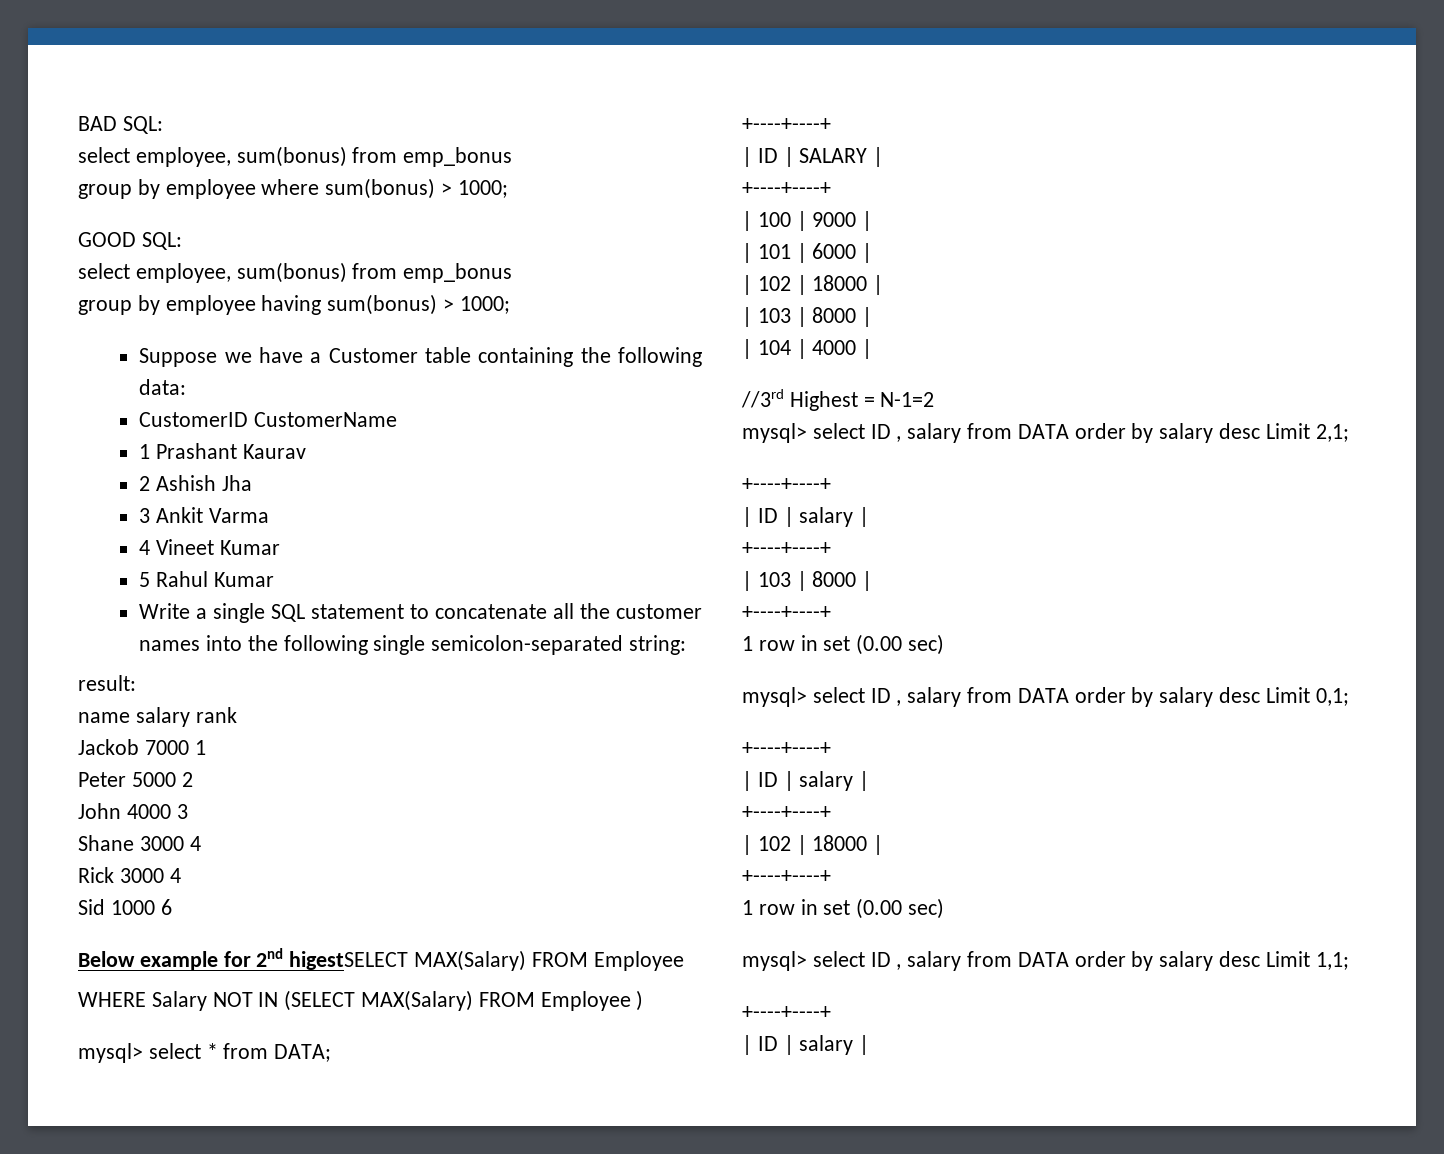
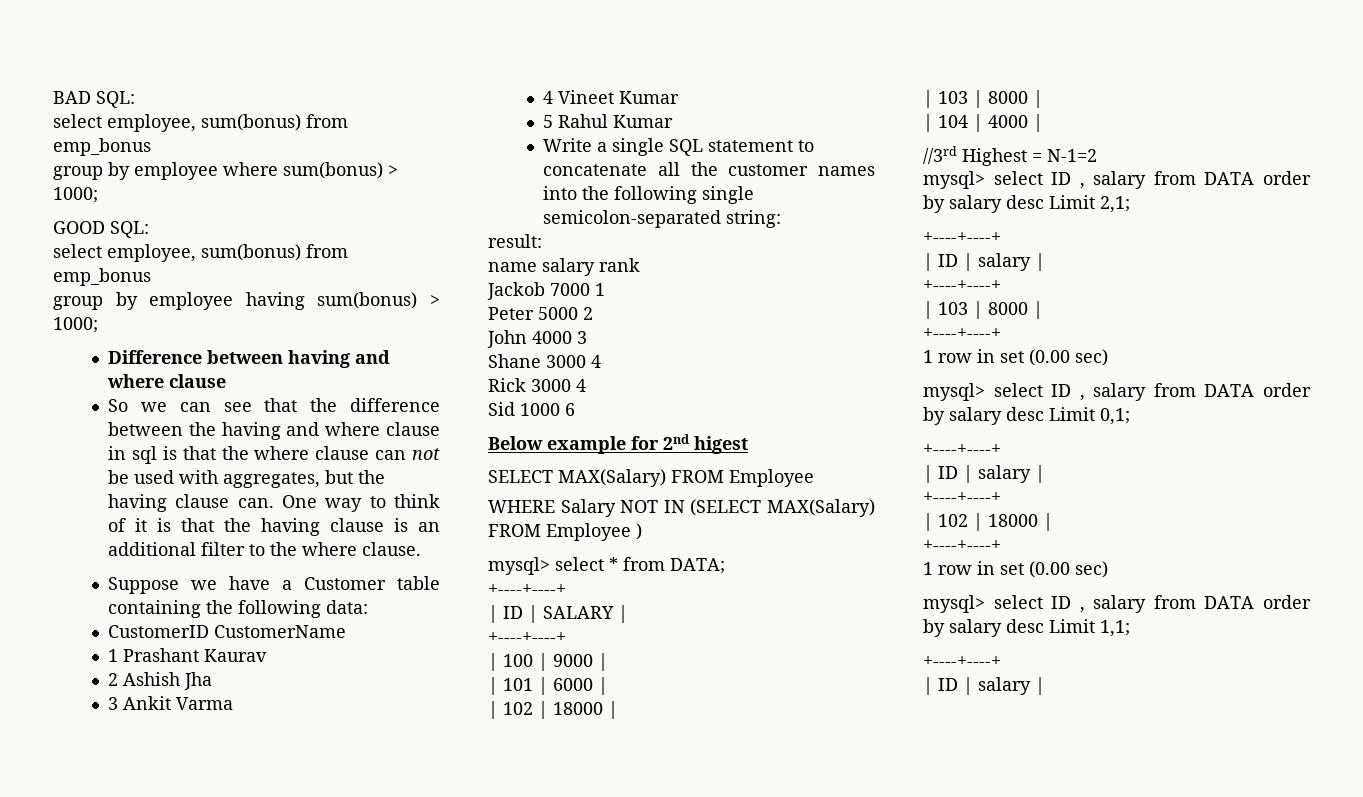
+ Difference between having and where clause
+ So we can see that the difference between the having and where clause in sql is that the where clause can not be used with aggregates, but the having clause can. One way to think of it is that the having clause is an additional filter to the where clause.
- Below example for 2nd higestSELECT MAX(Salary) FROM Employee
+ Below example for 2nd higest
+ SELECT MAX(Salary) FROM Employee

